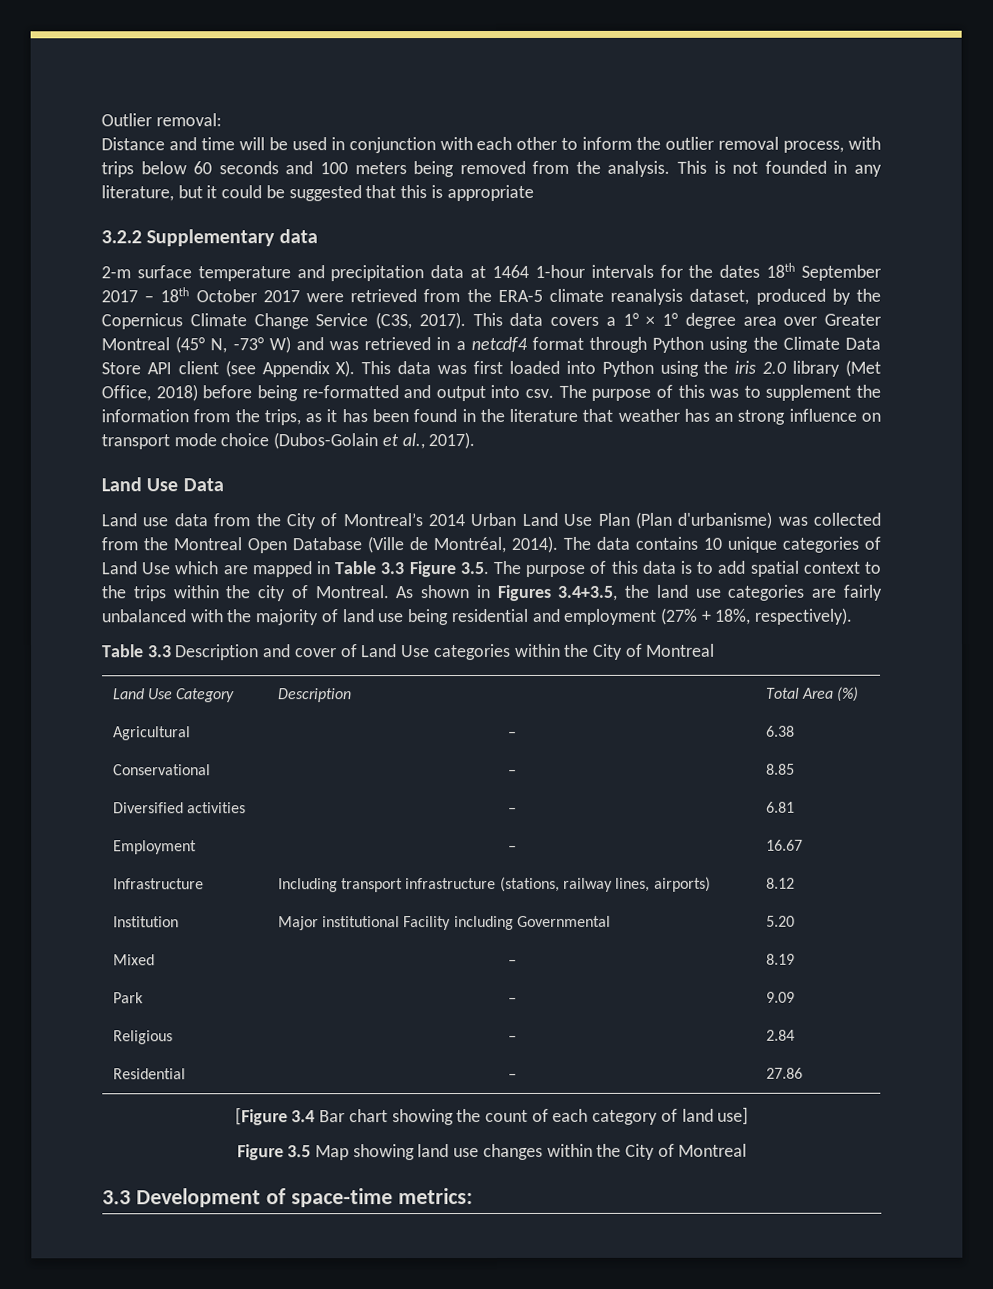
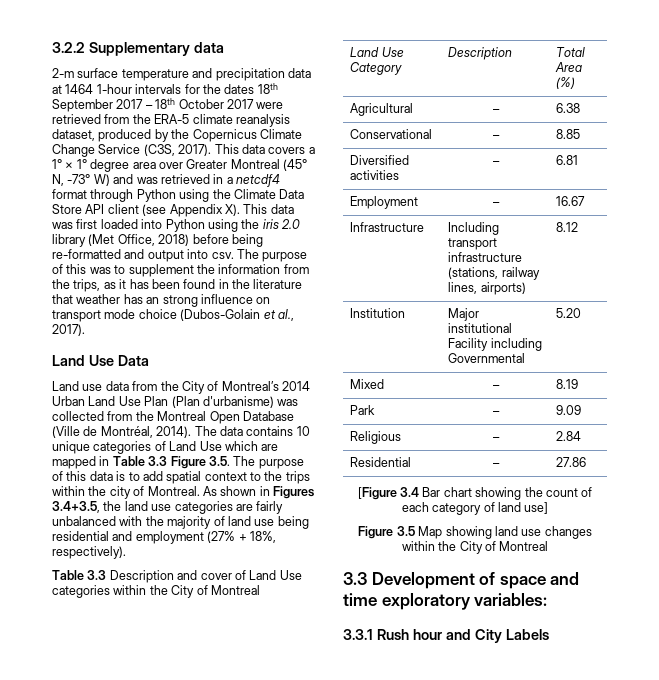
- Outlier removal:
- Distance and time will be used in conjunction with each other to inform the outlier removal process, with trips below 60 seconds and 100 meters being removed from the analysis. This is not founded in any literature, but it could be suggested that this is appropriate
- 3.3 Development of space-time metrics:
+ 3.3 Development of space and time exploratory variables:
+ 3.3.1 Rush hour and City Labels

